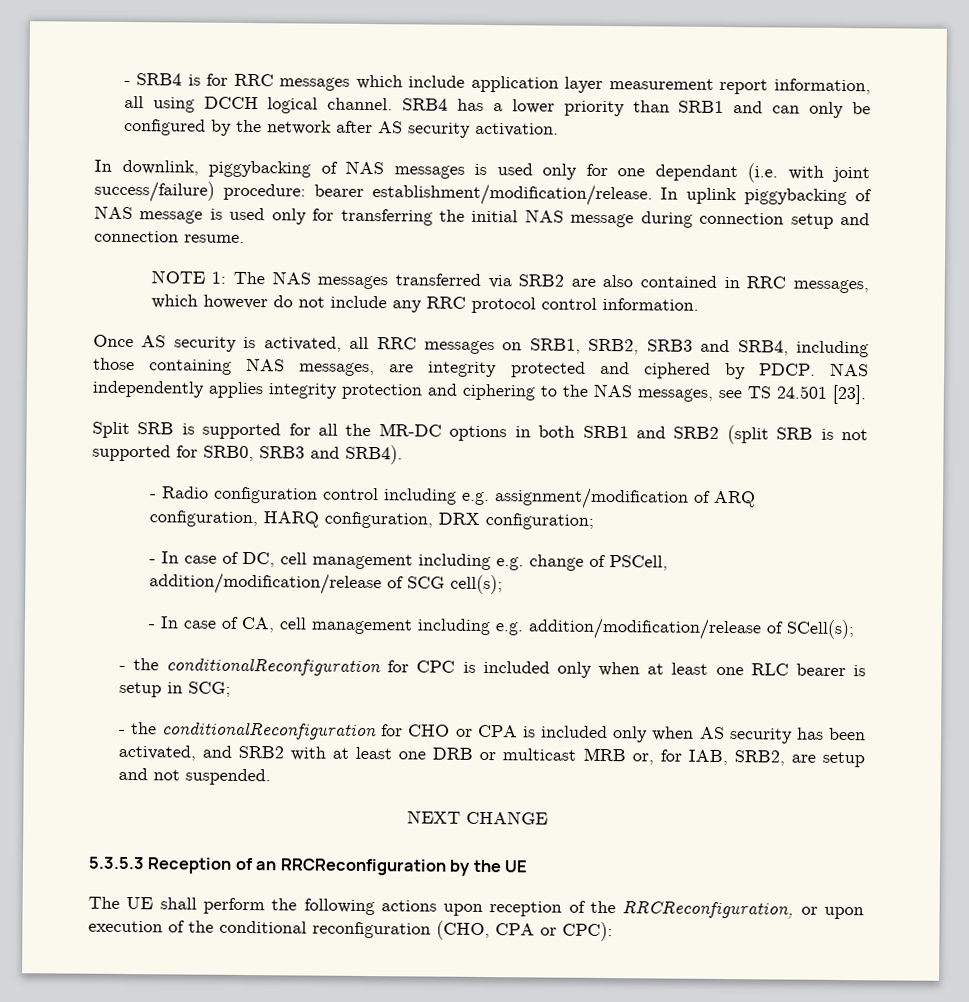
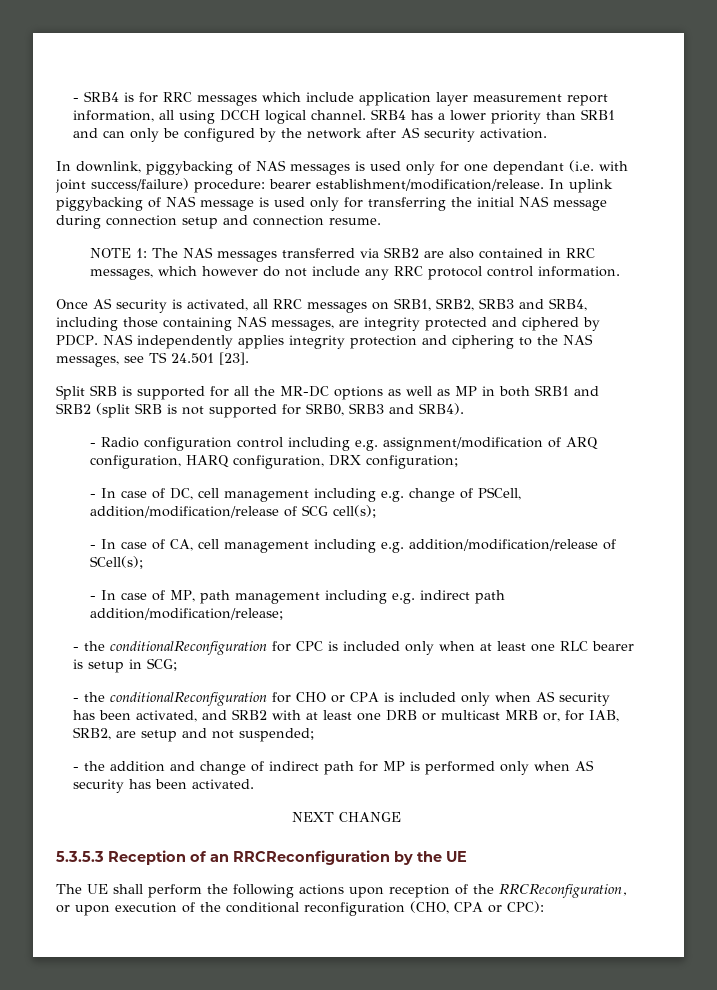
- Split SRB is supported for all the MR-DC options in both SRB1 and SRB2 (split SRB is not supported for SRB0, SRB3 and SRB4).
+ Split SRB is supported for all the MR-DC options as well as MP in both SRB1 and SRB2 (split SRB is not supported for SRB0, SRB3 and SRB4).
+ - In case of MP, path management including e.g. indirect path addition/modification/release;
- - the conditionalReconfiguration for CHO or CPA is included only when AS security has been activated, and SRB2 with at least one DRB or multicast MRB or, for IAB, SRB2, are setup and not suspended.
+ - the conditionalReconfiguration for CHO or CPA is included only when AS security has been activated, and SRB2 with at least one DRB or multicast MRB or, for IAB, SRB2, are setup and not suspended;
+ - the addition and change of indirect path for MP is performed only when AS security has been activated.

